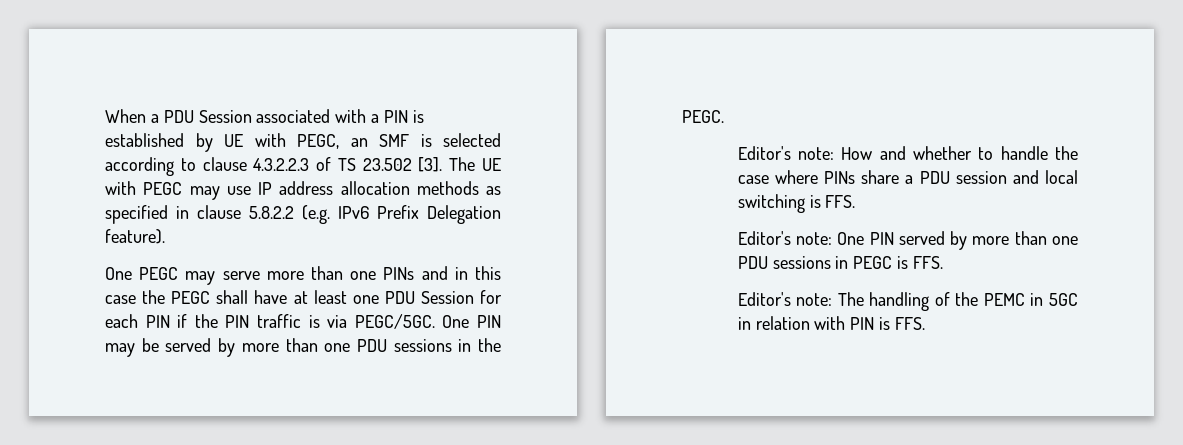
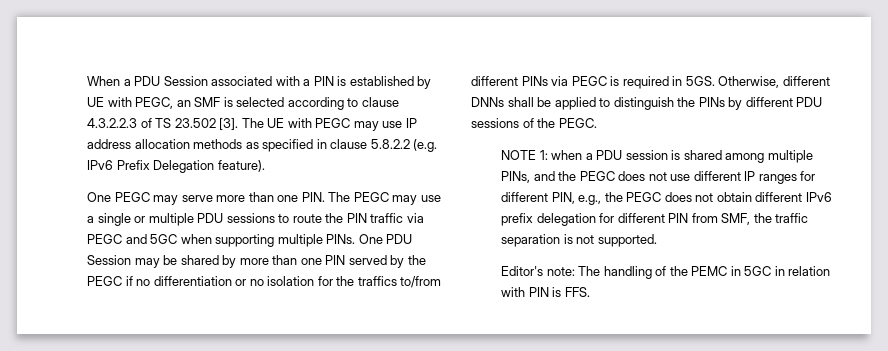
- One PEGC may serve more than one PINs and in this case the PEGC shall have at least one PDU Session for each PIN if the PIN traffic is via PEGC/5GC. One PIN may be served by more than one PDU sessions in the PEGC.
+ One PEGC may serve more than one PIN. The PEGC may use a single or multiple PDU sessions to route the PIN traffic via PEGC and 5GC when supporting multiple PINs. One PDU Session may be shared by more than one PIN served by the PEGC if no differentiation or no isolation for the traffics to/from different PINs via PEGC is required in 5GS. Otherwise, different DNNs shall be applied to distinguish the PINs by different PDU sessions of the PEGC.
- Editor's note: How and whether to handle the case where PINs share a PDU session and local switching is FFS.
- Editor's note: One PIN served by more than one PDU sessions in PEGC is FFS.
+ NOTE 1: when a PDU session is shared among multiple PINs, and the PEGC does not use different IP ranges for different PIN, e.g., the PEGC does not obtain different IPv6 prefix delegation for different PIN from SMF, the traffic separation is not supported.

